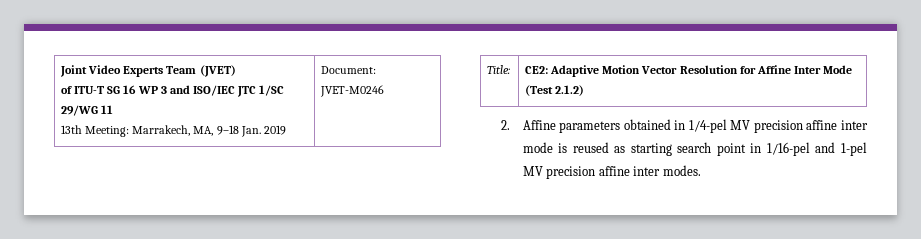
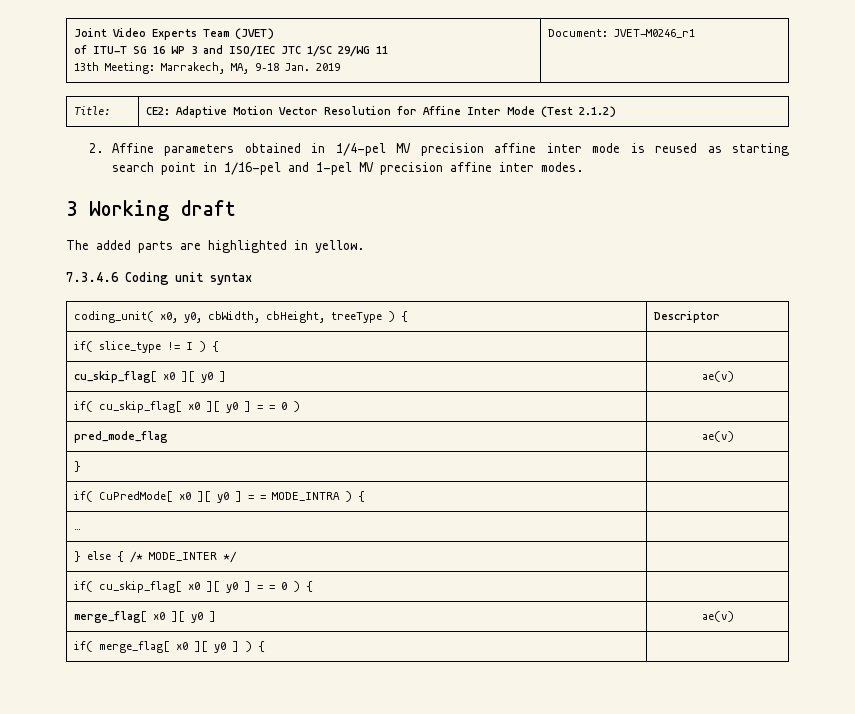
  Joint Video Experts Team (JVET)
  of ITU-T SG 16 WP 3 and ISO/IEC JTC 1/SC 29/WG 11
- 13th Meeting: Marrakech, MA, 9–18 Jan. 2019 | Document: JVET-M0246
+ 13th Meeting: Marrakech, MA, 9–18 Jan. 2019 | Document: JVET-M0246_r1
+ 3 Working draft
+ The added parts are highlighted in yellow.
+ 7.3.4.6 Coding unit syntax
+ coding_unit( x0, y0, cbWidth, cbHeight, treeType ) { | Descriptor
+ if( slice_type != I ) { |
+ cu_skip_flag[ x0 ][ y0 ] | ae(v)
+ if( cu_skip_flag[ x0 ][ y0 ] = = 0 ) |
+ pred_mode_flag | ae(v)
+ } |
+ if( CuPredMode[ x0 ][ y0 ] = = MODE_INTRA ) { |
+ … |
+ } else { /* MODE_INTER */ |
+ if( cu_skip_flag[ x0 ][ y0 ] = = 0 ) { |
+ merge_flag[ x0 ][ y0 ] | ae(v)
+ if( merge_flag[ x0 ][ y0 ] ) { |

